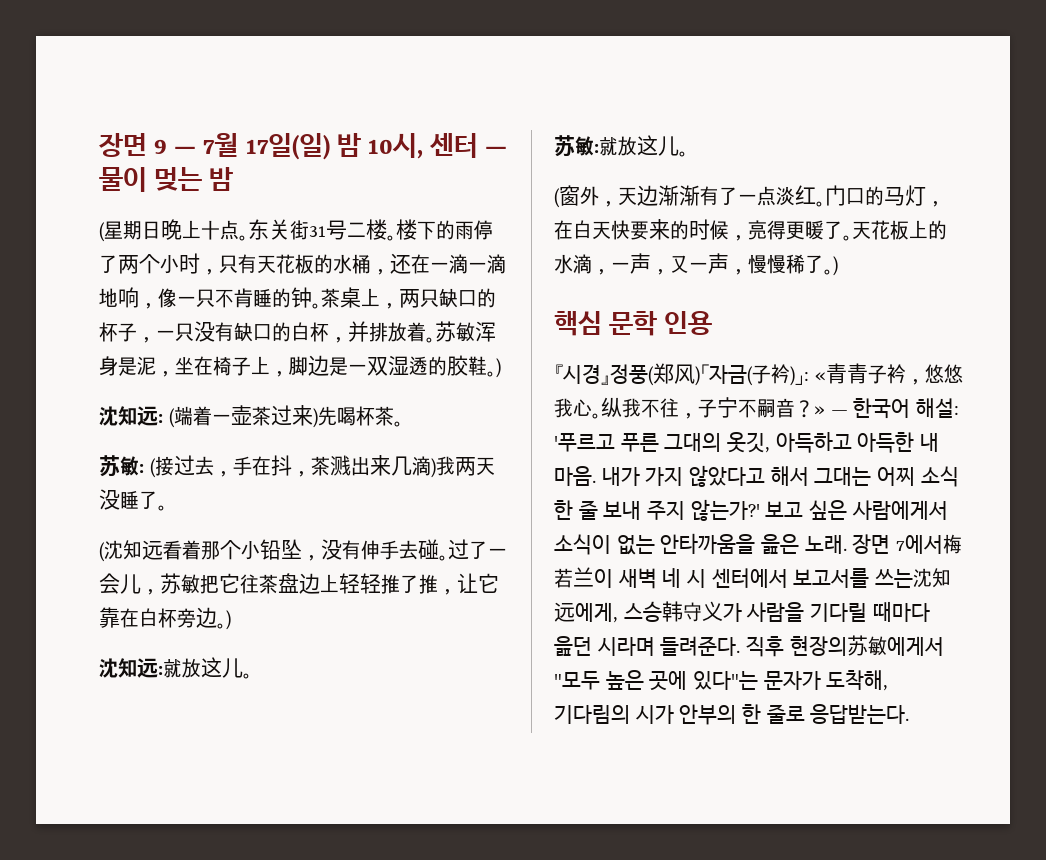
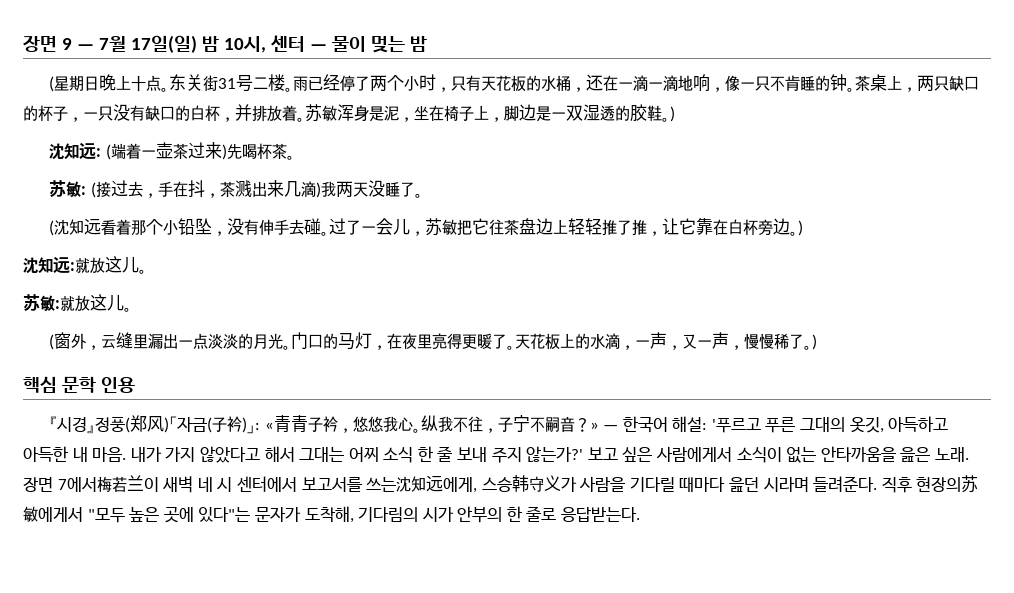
- 楼下的雨停了两个小时，只有天花板的水桶，还在一滴一滴地响，像一只不肯睡的钟。
+ 雨已经停了两个小时，只有天花板的水桶，还在一滴一滴地响，像一只不肯睡的钟。
- (窗外，天边渐渐有了一点淡红。门口的马灯，在白天快要来的时候，亮得更暖了。
+ (窗外，云缝里漏出一点淡淡的月光。门口的马灯，在夜里亮得更暖了。

